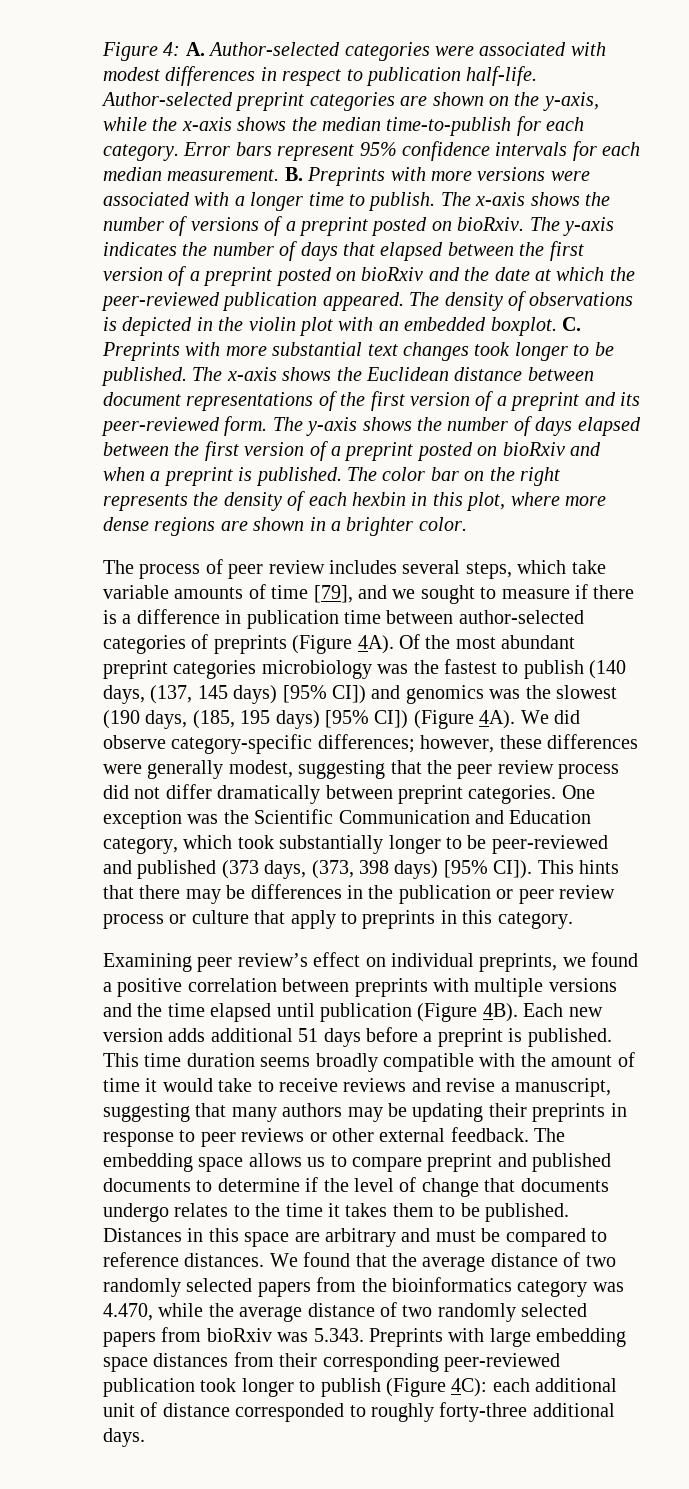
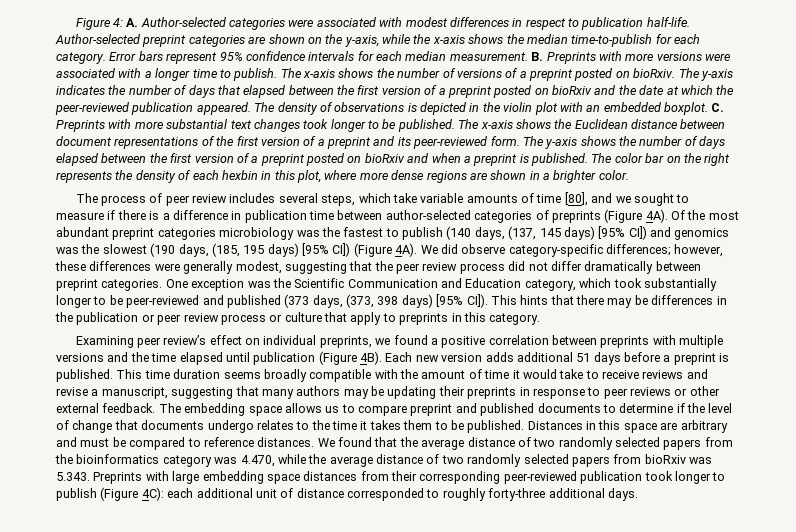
- The process of peer review includes several steps, which take variable amounts of time [79], and we sought to measure if there is a difference in publication time between author-selected categories of preprints (Figure 4A).
+ The process of peer review includes several steps, which take variable amounts of time [80], and we sought to measure if there is a difference in publication time between author-selected categories of preprints (Figure 4A).

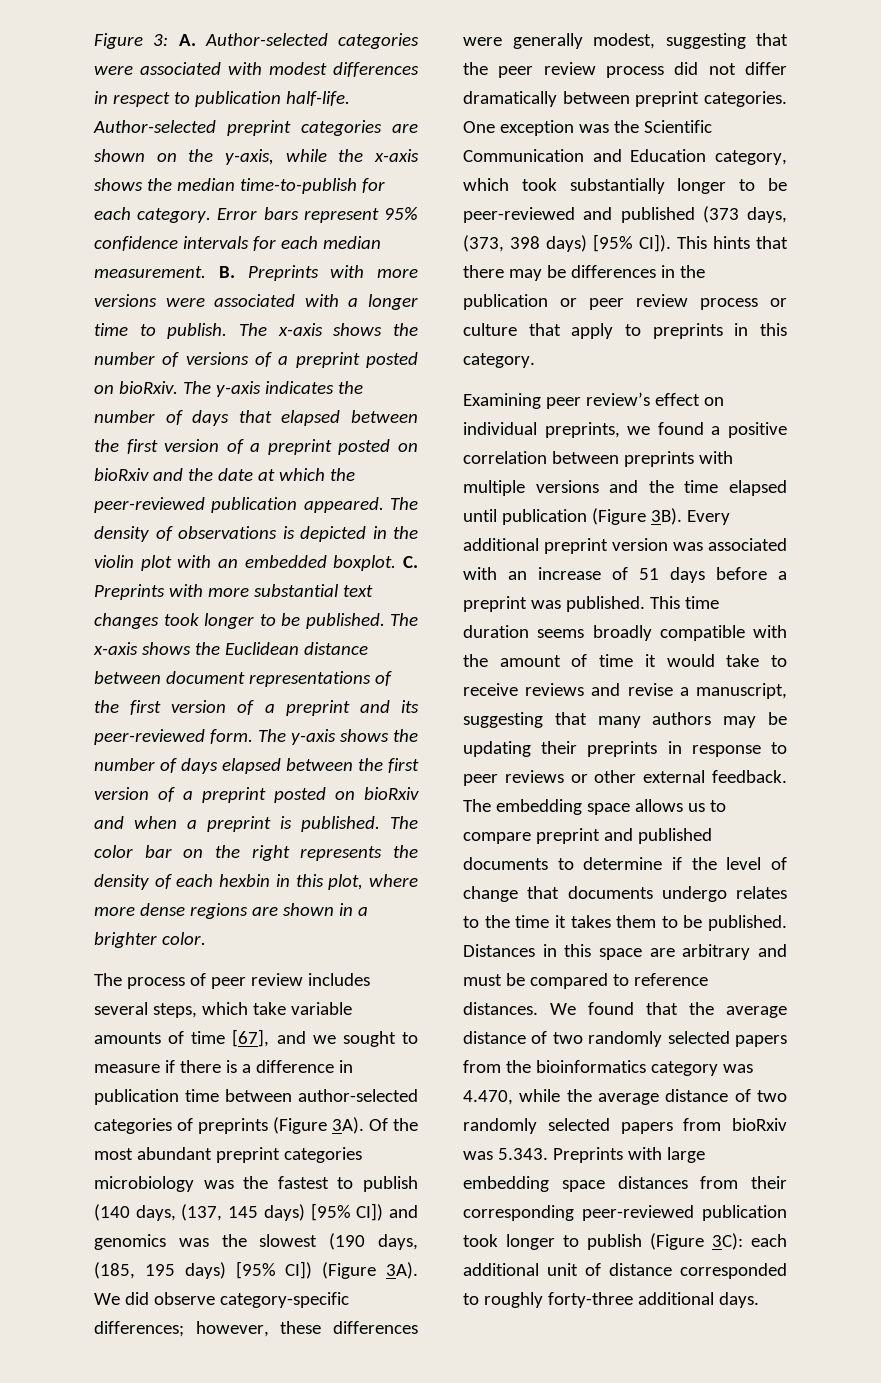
- Figure 4: A. Author-selected categories were associated with modest differences in respect to publication half-life.
+ Figure 3: A. Author-selected categories were associated with modest differences in respect to publication half-life.
- The process of peer review includes several steps, which take variable amounts of time [80], and we sought to measure if there is a difference in publication time between author-selected categories of preprints (Figure 4A).
+ The process of peer review includes several steps, which take variable amounts of time [67], and we sought to measure if there is a difference in publication time between author-selected categories of preprints (Figure 3A).
- Of the most abundant preprint categories microbiology was the fastest to publish (140 days, (137, 145 days) [95% CI]) and genomics was the slowest (190 days, (185, 195 days) [95% CI]) (Figure 4A).
+ Of the most abundant preprint categories microbiology was the fastest to publish (140 days, (137, 145 days) [95% CI]) and genomics was the slowest (190 days, (185, 195 days) [95% CI]) (Figure 3A).
- Examining peer review’s effect on individual preprints, we found a positive correlation between preprints with multiple versions and the time elapsed until publication (Figure 4B). Each new version adds additional 51 days before a preprint is published.
+ Examining peer review’s effect on individual preprints, we found a positive correlation between preprints with multiple versions and the time elapsed until publication (Figure 3B). Every additional preprint version was associated with an increase of 51 days before a preprint was published.
- We found that the average distance of two randomly selected papers from the bioinformatics category was 4.470, while the average distance of two randomly selected papers from bioRxiv was 5.343. Preprints with large embedding space distances from their corresponding peer-reviewed publication took longer to publish (Figure 4C): each additional unit of distance corresponded to roughly forty-three additional days.
+ We found that the average distance of two randomly selected papers from the bioinformatics category was 4.470, while the average distance of two randomly selected papers from bioRxiv was 5.343. Preprints with large embedding space distances from their corresponding peer-reviewed publication took longer to publish (Figure 3C): each additional unit of distance corresponded to roughly forty-three additional days.

